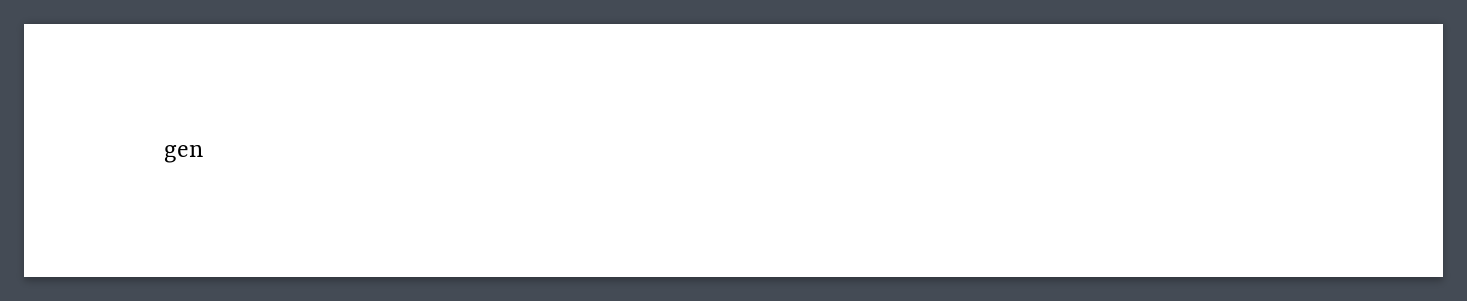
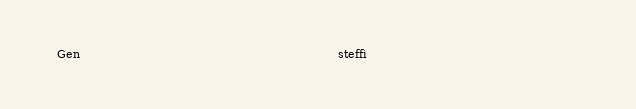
- gen
+ Gen
+ steffi

